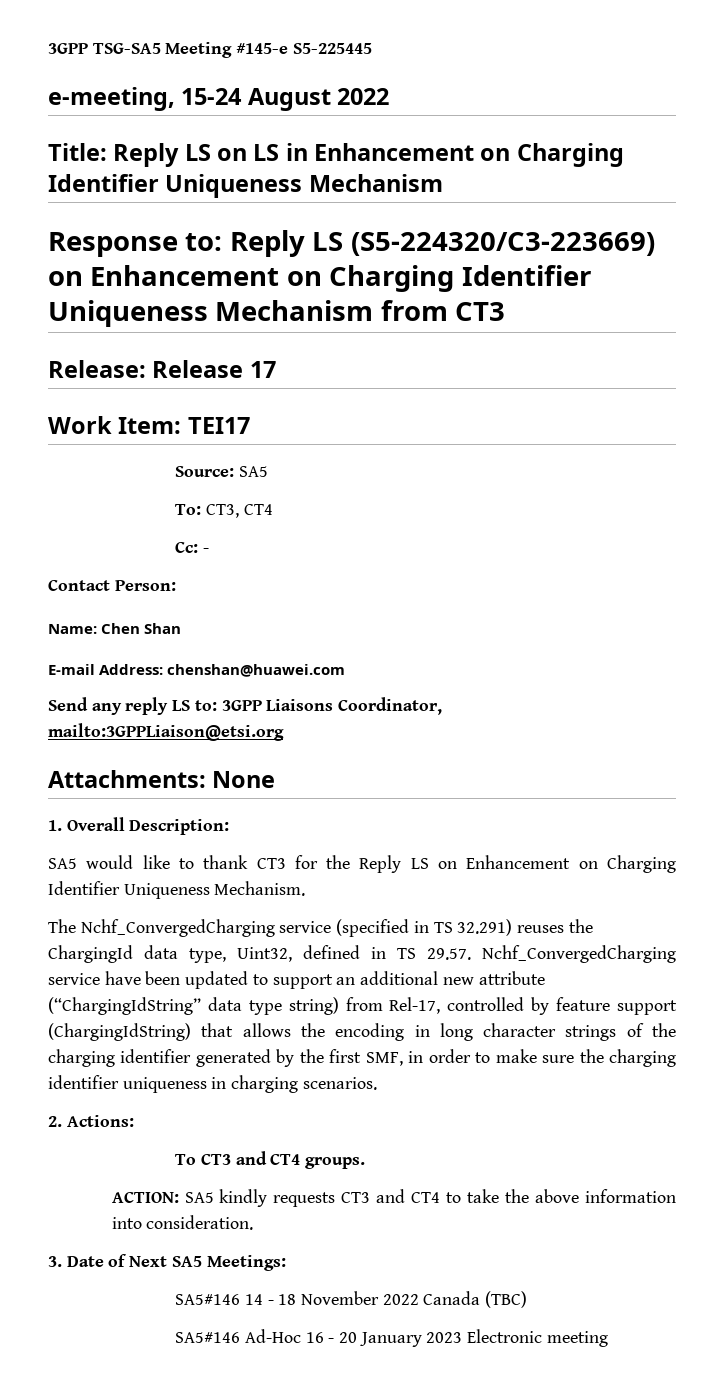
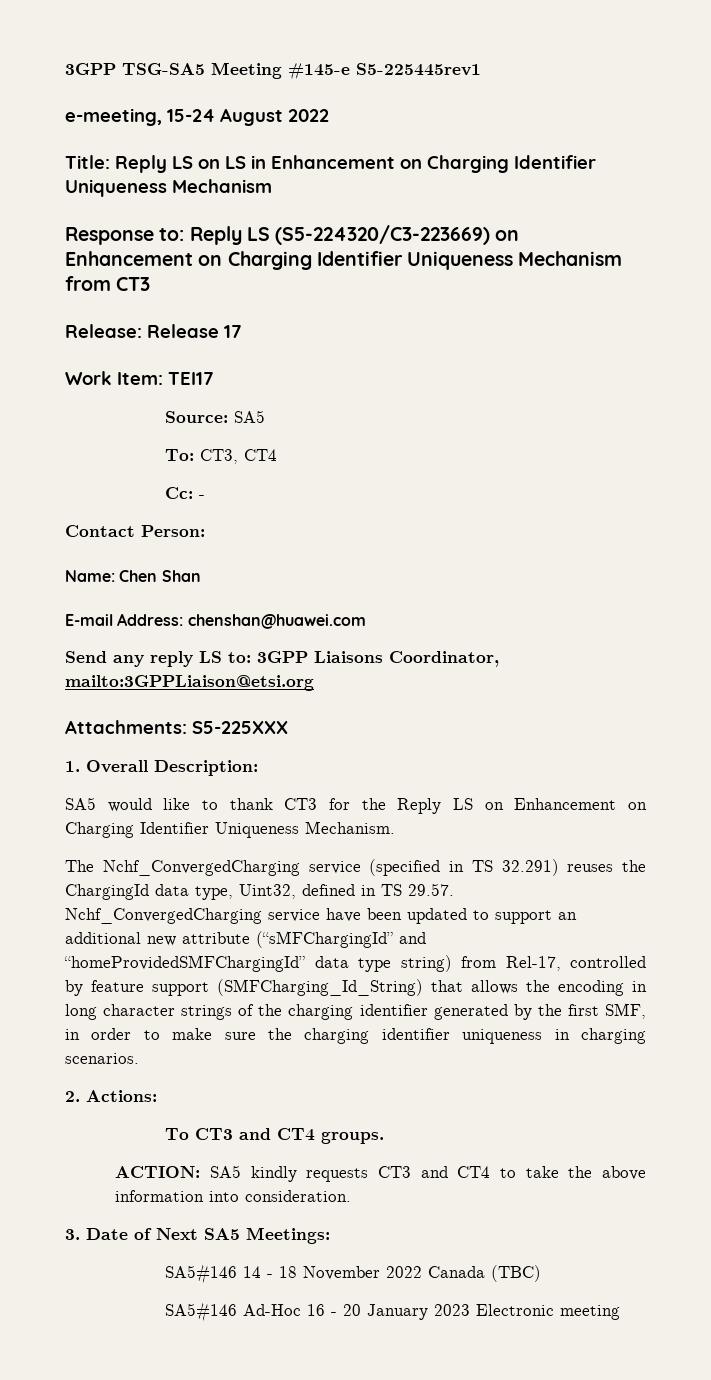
- 3GPP TSG-SA5 Meeting #145-e S5-225445
+ 3GPP TSG-SA5 Meeting #145-e S5-225445rev1
- Attachments: None
+ Attachments: S5-225XXX
- The Nchf_ConvergedCharging service (specified in TS 32.291) reuses the ChargingId data type, Uint32, defined in TS 29.57. Nchf_ConvergedCharging service have been updated to support an additional new attribute (“ChargingIdString” data type string) from Rel-17, controlled by feature support (ChargingIdString) that allows the encoding in long character strings of the charging identifier generated by the first SMF, in order to make sure the charging identifier uniqueness in charging scenarios.
+ The Nchf_ConvergedCharging service (specified in TS 32.291) reuses the ChargingId data type, Uint32, defined in TS 29.57. Nchf_ConvergedCharging service have been updated to support an additional new attribute (“sMFChargingId” and “homeProvidedSMFChargingId” data type string) from Rel-17, controlled by feature support (SMFCharging_Id_String) that allows the encoding in long character strings of the charging identifier generated by the first SMF, in order to make sure the charging identifier uniqueness in charging scenarios.

